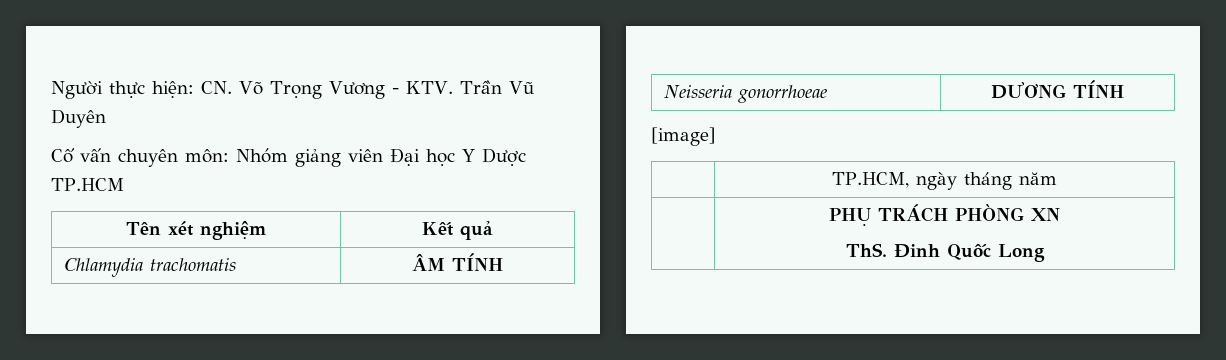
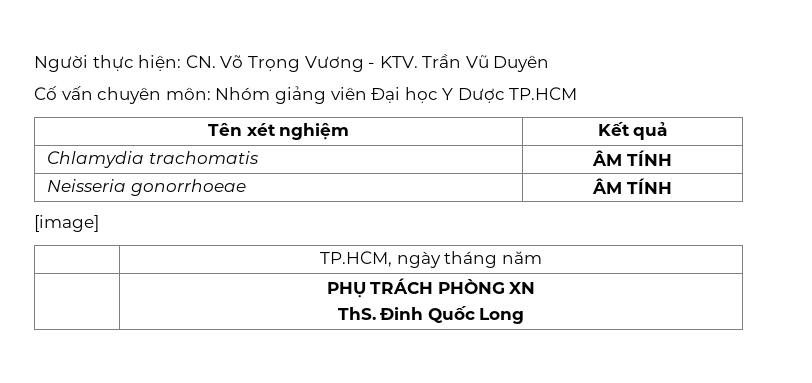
- Neisseria gonorrhoeae | DƯƠNG TÍNH
+ Neisseria gonorrhoeae | ÂM TÍNH

